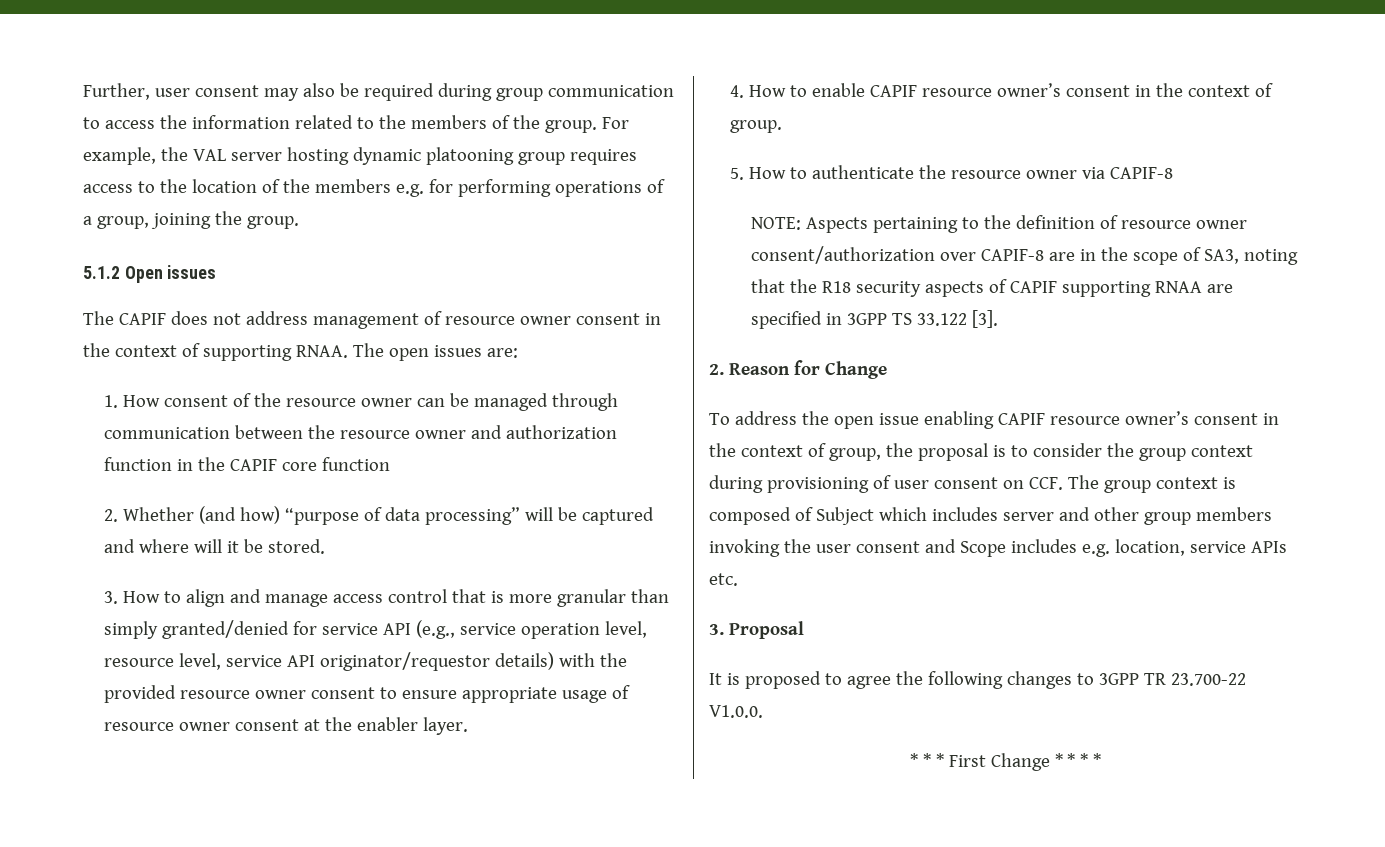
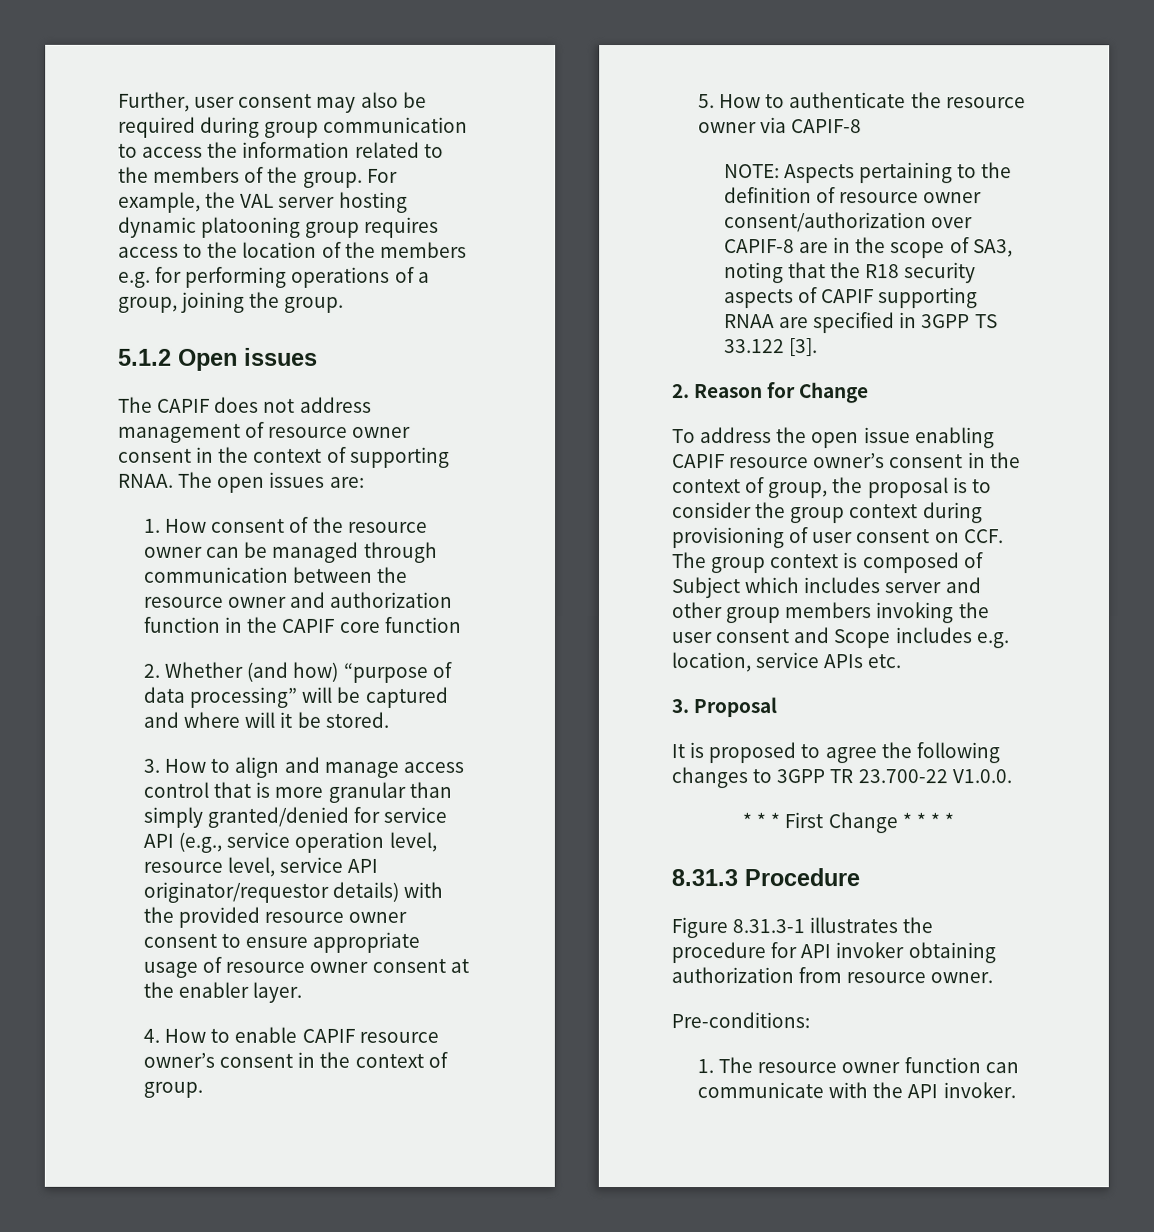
+ 8.31.3 Procedure
+ Figure 8.31.3-1 illustrates the procedure for API invoker obtaining authorization from resource owner.
+ Pre-conditions:
+ 1. The resource owner function can communicate with the API invoker.

